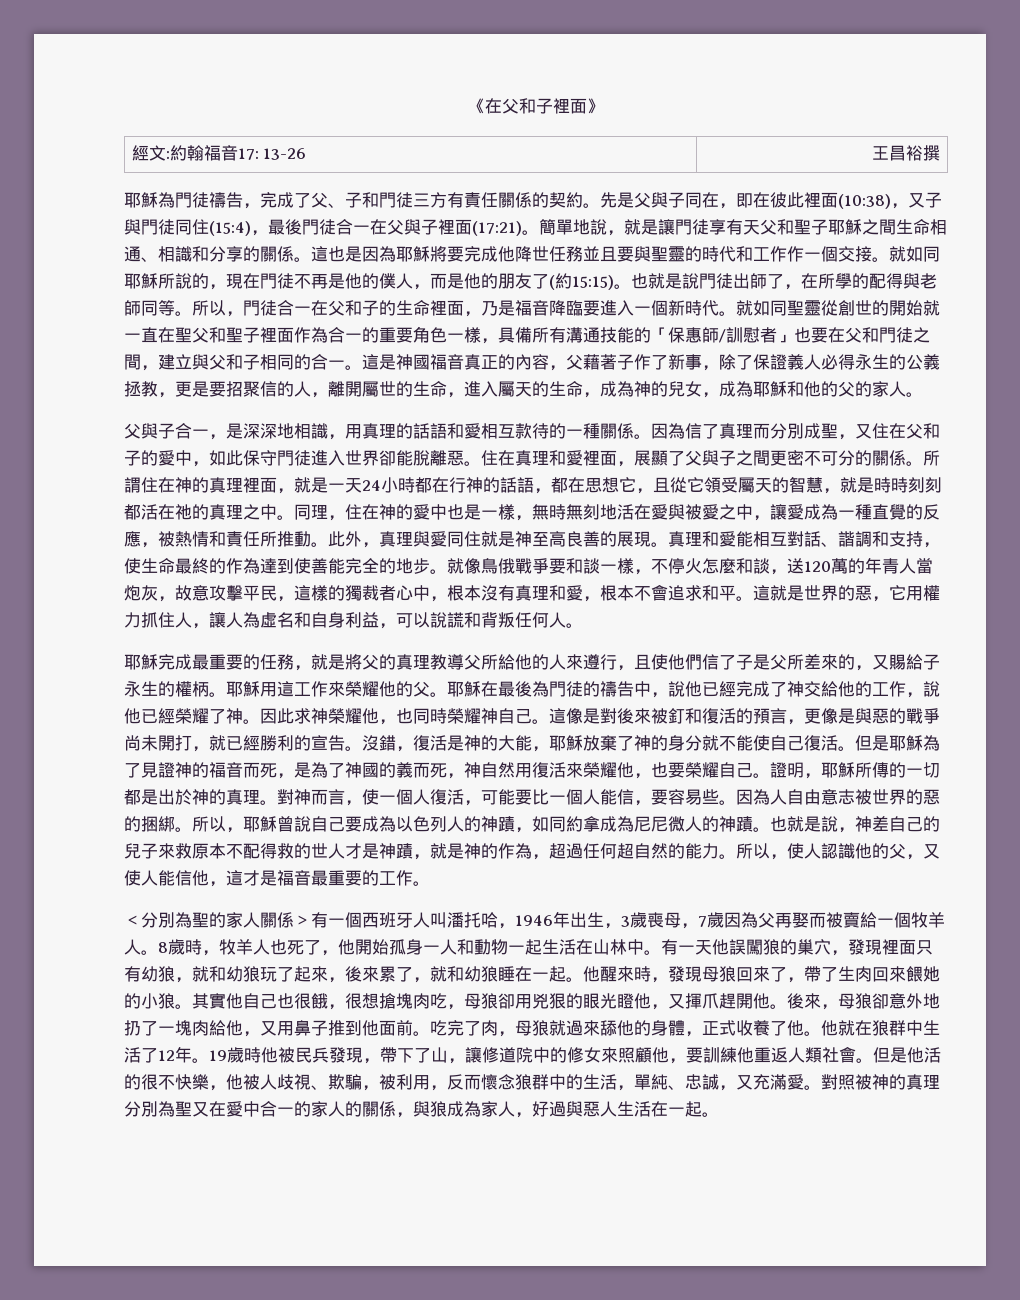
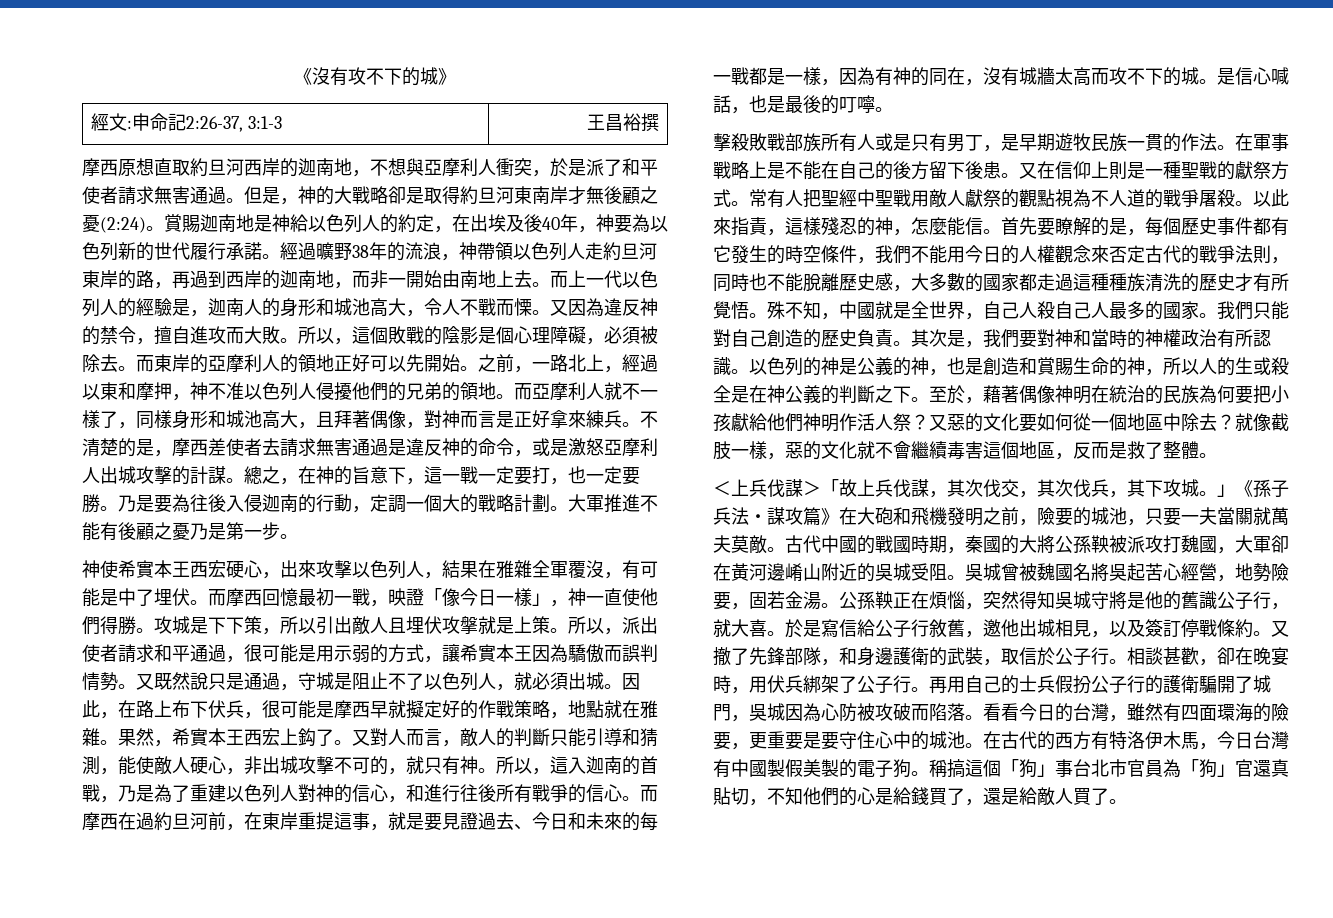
- 《在父和子裡面》
+ 《沒有攻不下的城》
- 經文:約翰福音17: 13-26 | 王昌裕撰
- 耶穌為門徒禱告，完成了父、子和門徒三方有責任關係的契約。先是父與子同在，即在彼此裡面(10:38)，又子與門徒同住(15:4)，最後門徒合一在父與子裡面(17:21)。簡單地說，就是讓門徒享有天父和聖子耶穌之間生命相通、相識和分享的關係。這也是因為耶穌將要完成他降世任務並且要與聖靈的時代和工作作一個交接。就如同耶穌所說的，現在門徒不再是他的僕人，而是他的朋友了(約15:15)。也就是說門徒出師了，在所學的配得與老師同等。所以，門徒合一在父和子的生命裡面，乃是福音降臨要進入一個新時代。就如同聖靈從創世的開始就一直在聖父和聖子裡面作為合一的重要角色一樣，具備所有溝通技能的「保惠師/訓慰者」也要在父和門徒之間，建立與父和子相同的合一。這是神國福音真正的內容，父藉著子作了新事，除了保證義人必得永生的公義拯教，更是要招聚信的人，離開屬世的生命，進入屬天的生命，成為神的兒女，成為耶穌和他的父的家人。
- 父與子合一，是深深地相識，用真理的話語和愛相互款待的一種關係。因為信了真理而分別成聖，又住在父和子的愛中，如此保守門徒進入世界卻能脫離惡。住在真理和愛裡面，展顯了父與子之間更密不可分的關係。所謂住在神的真理裡面，就是一天24小時都在行神的話語，都在思想它，且從它領受屬天的智慧，就是時時刻刻都活在祂的真理之中。同理，住在神的愛中也是一樣，無時無刻地活在愛與被愛之中，讓愛成為一種直覺的反應，被熱情和責任所推動。此外，真理與愛同住就是神至高良善的展現。真理和愛能相互對話、諧調和支持，使生命最終的作為達到使善能完全的地步。就像鳥俄戰爭要和談一樣，不停火怎麼和談，送120萬的年青人當炮灰，故意攻擊平民，這樣的獨裁者心中，根本沒有真理和愛，根本不會追求和平。這就是世界的惡，它用權力抓住人，讓人為虛名和自身利益，可以說謊和背叛任何人。
- 耶穌完成最重要的任務，就是將父的真理教導父所給他的人來遵行，且使他們信了子是父所差來的，又賜給子永生的權柄。耶穌用這工作來榮耀他的父。耶穌在最後為門徒的禱告中，說他已經完成了神交給他的工作，說他已經榮耀了神。因此求神榮耀他，也同時榮耀神自己。這像是對後來被釘和復活的預言，更像是與惡的戰爭尚未開打，就已經勝利的宣告。沒錯，復活是神的大能，耶穌放棄了神的身分就不能使自己復活。但是耶穌為了見證神的福音而死，是為了神國的義而死，神自然用復活來榮耀他，也要榮耀自己。證明，耶穌所傳的一切都是出於神的真理。對神而言，使一個人復活，可能要比一個人能信，要容易些。因為人自由意志被世界的惡的捆綁。所以，耶穌曾說自己要成為以色列人的神蹟，如同約拿成為尼尼微人的神蹟。也就是說，神差自己的兒子來救原本不配得救的世人才是神蹟，就是神的作為，超過任何超自然的能力。所以，使人認識他的父，又使人能信他，這才是福音最重要的工作。
- ＜分別為聖的家人關係＞有一個西班牙人叫潘托哈，1946年出生，3歲喪母，7歲因為父再娶而被賣給一個牧羊人。8歲時，牧羊人也死了，他開始孤身一人和動物一起生活在山林中。有一天他誤闖狼的巢穴，發現裡面只有幼狼，就和幼狼玩了起來，後來累了，就和幼狼睡在一起。他醒來時，發現母狼回來了，帶了生肉回來餵她的小狼。其實他自己也很餓，很想搶塊肉吃，母狼卻用兇狠的眼光瞪他，又揮爪趕開他。後來，母狼卻意外地扔了一塊肉給他，又用鼻子推到他面前。吃完了肉，母狼就過來舔他的身體，正式收養了他。他就在狼群中生活了12年。19歲時他被民兵發現，帶下了山，讓修道院中的修女來照顧他，要訓練他重返人類社會。但是他活的很不快樂，他被人歧視、欺騙，被利用，反而懷念狼群中的生活，單純、忠誠，又充滿愛。對照被神的真理分別為聖又在愛中合一的家人的關係，與狼成為家人，好過與惡人生活在一起。
+ 經文:申命記2:26-37, 3:1-3 | 王昌裕撰
+ 摩西原想直取約旦河西岸的迦南地，不想與亞摩利人衝突，於是派了和平使者請求無害通過。但是，神的大戰略卻是取得約旦河東南岸才無後顧之憂(2:24)。賞賜迦南地是神給以色列人的約定，在出埃及後40年，神要為以色列新的世代履行承諾。經過曠野38年的流浪，神帶領以色列人走約旦河東岸的路，再過到西岸的迦南地，而非一開始由南地上去。而上一代以色列人的經驗是，迦南人的身形和城池高大，令人不戰而慄。又因為違反神的禁令，擅自進攻而大敗。所以，這個敗戰的陰影是個心理障礙，必須被除去。而東岸的亞摩利人的領地正好可以先開始。之前，一路北上，經過以東和摩押，神不准以色列人侵擾他們的兄弟的領地。而亞摩利人就不一樣了，同樣身形和城池高大，且拜著偶像，對神而言是正好拿來練兵。不清楚的是，摩西差使者去請求無害通過是違反神的命令，或是激怒亞摩利人出城攻擊的計謀。總之，在神的旨意下，這一戰一定要打，也一定要勝。乃是要為往後入侵迦南的行動，定調一個大的戰略計劃。大軍推進不能有後顧之憂乃是第一步。
+ 神使希實本王西宏硬心，出來攻擊以色列人，結果在雅雜全軍覆沒，有可能是中了埋伏。而摩西回憶最初一戰，映證「像今日一樣」，神一直使他們得勝。攻城是下下策，所以引出敵人且埋伏攻搫就是上策。所以，派出使者請求和平通過，很可能是用示弱的方式，讓希實本王因為驕傲而誤判情勢。又既然說只是通過，守城是阻止不了以色列人，就必須出城。因此，在路上布下伏兵，很可能是摩西早就擬定好的作戰策略，地點就在雅雜。果然，希實本王西宏上鈎了。又對人而言，敵人的判斷只能引導和猜測，能使敵人硬心，非出城攻擊不可的，就只有神。所以，這入迦南的首戰，乃是為了重建以色列人對神的信心，和進行往後所有戰爭的信心。而摩西在過約旦河前，在東岸重提這事，就是要見證過去、今日和未來的每一戰都是一樣，因為有神的同在，沒有城牆太高而攻不下的城。是信心喊話，也是最後的叮嚀。
+ 擊殺敗戰部族所有人或是只有男丁，是早期遊牧民族一貫的作法。在軍事戰略上是不能在自己的後方留下後患。又在信仰上則是一種聖戰的獻祭方式。常有人把聖經中聖戰用敵人獻祭的觀點視為不人道的戰爭屠殺。以此來指責，這樣殘忍的神，怎麼能信。首先要瞭解的是，每個歷史事件都有它發生的時空條件，我們不能用今日的人權觀念來否定古代的戰爭法則，同時也不能脫離歷史感，大多數的國家都走過這種種族清洗的歷史才有所覺悟。殊不知，中國就是全世界，自己人殺自己人最多的國家。我們只能對自己創造的歷史負責。其次是，我們要對神和當時的神權政治有所認識。以色列的神是公義的神，也是創造和賞賜生命的神，所以人的生或殺全是在神公義的判斷之下。至於，藉著偶像神明在統治的民族為何要把小孩獻給他們神明作活人祭？又惡的文化要如何從一個地區中除去？就像截肢一樣，惡的文化就不會繼續毒害這個地區，反而是救了整體。
+ ＜上兵伐謀＞「故上兵伐謀，其次伐交，其次伐兵，其下攻城。」《孫子兵法‧謀攻篇》在大砲和飛機發明之前，險要的城池，只要一夫當關就萬夫莫敵。古代中國的戰國時期，秦國的大將公孫鞅被派攻打魏國，大軍卻在黃河邊崤山附近的吳城受阻。吳城曾被魏國名將吳起苦心經營，地勢險要，固若金湯。公孫鞅正在煩惱，突然得知吳城守將是他的舊識公子行，就大喜。於是寫信給公子行敘舊，邀他出城相見，以及簽訂停戰條約。又撤了先鋒部隊，和身邊護衛的武裝，取信於公子行。相談甚歡，卻在晚宴時，用伏兵綁架了公子行。再用自己的士兵假扮公子行的護衛騙開了城門，吳城因為心防被攻破而陷落。看看今日的台灣，雖然有四面環海的險要，更重要是要守住心中的城池。在古代的西方有特洛伊木馬，今日台灣有中國製假美製的電子狗。稱搞這個「狗」事台北市官員為「狗」官還真貼切，不知他們的心是給錢買了，還是給敵人買了。

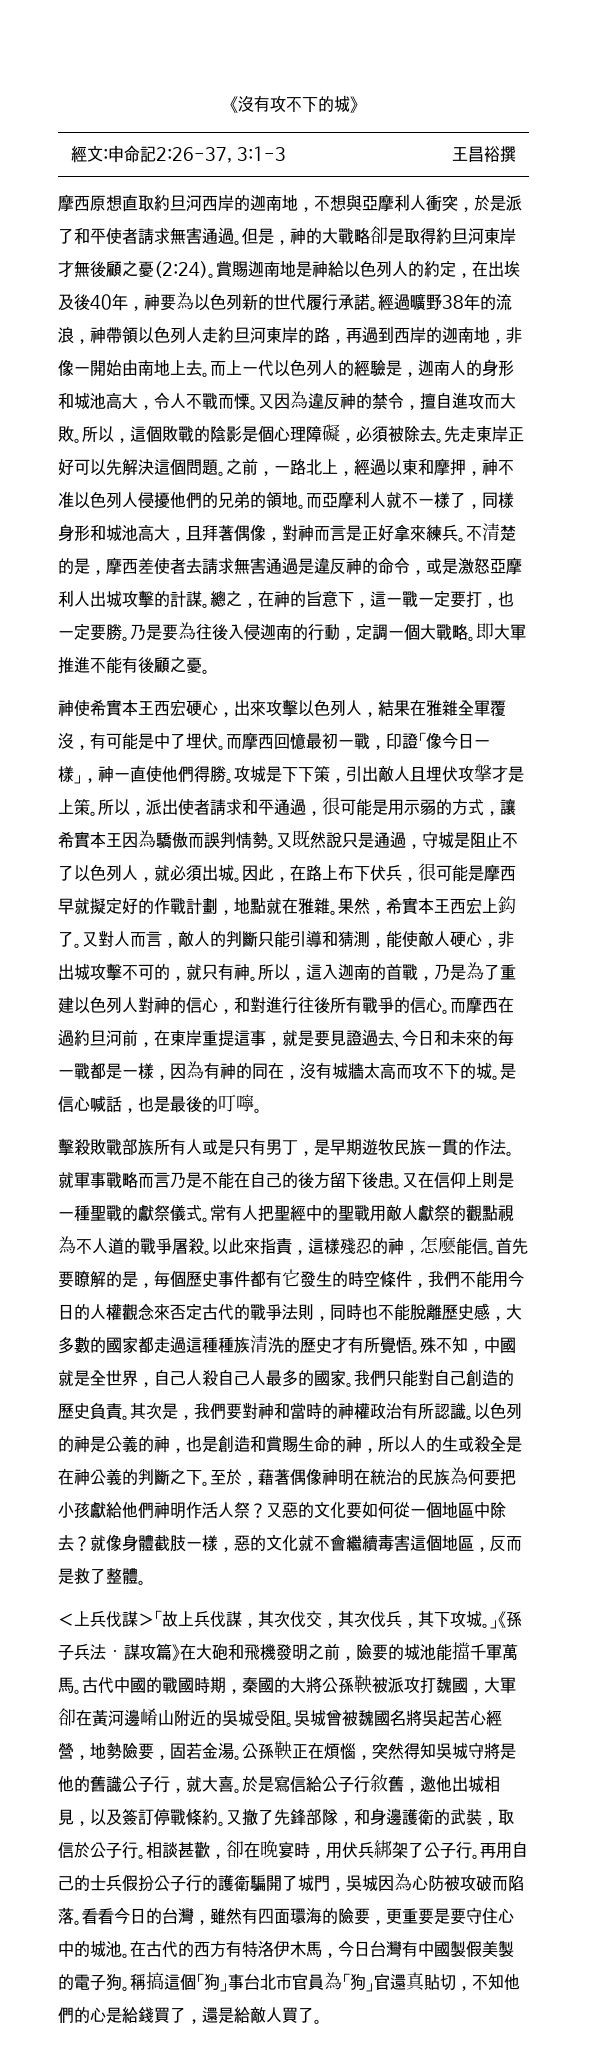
- 但是，神的大戰略卻是取得約旦河東南岸才無後顧之憂(2:24)。
+ 但是，神的大戰略卻是取得約旦河東岸才無後顧之憂(2:24)。
- 經過曠野38年的流浪，神帶領以色列人走約旦河東岸的路，再過到西岸的迦南地，而非一開始由南地上去。
+ 經過曠野38年的流浪，神帶領以色列人走約旦河東岸的路，再過到西岸的迦南地，非像一開始由南地上去。
- 而東岸的亞摩利人的領地正好可以先開始。
+ 先走東岸正好可以先解決這個問題。
- 乃是要為往後入侵迦南的行動，定調一個大的戰略計劃。大軍推進不能有後顧之憂乃是第一步。
+ 乃是要為往後入侵迦南的行動，定調一個大戰略。即大軍推進不能有後顧之憂。
- 而摩西回憶最初一戰，映證「像今日一樣」，神一直使他們得勝。
+ 而摩西回憶最初一戰，印證「像今日一樣」，神一直使他們得勝。
- 攻城是下下策，所以引出敵人且埋伏攻搫就是上策。
+ 攻城是下下策，引出敵人且埋伏攻搫才是上策。
- 因此，在路上布下伏兵，很可能是摩西早就擬定好的作戰策略，地點就在雅雜。
+ 因此，在路上布下伏兵，很可能是摩西早就擬定好的作戰計劃，地點就在雅雜。
- 所以，這入迦南的首戰，乃是為了重建以色列人對神的信心，和進行往後所有戰爭的信心。
+ 所以，這入迦南的首戰，乃是為了重建以色列人對神的信心，和對進行往後所有戰爭的信心。
- 在軍事戰略上是不能在自己的後方留下後患。
+ 就軍事戰略而言乃是不能在自己的後方留下後患。
- 又在信仰上則是一種聖戰的獻祭方式。
+ 又在信仰上則是一種聖戰的獻祭儀式。
- 常有人把聖經中聖戰用敵人獻祭的觀點視為不人道的戰爭屠殺。
+ 常有人把聖經中的聖戰用敵人獻祭的觀點視為不人道的戰爭屠殺。
- 就像截肢一樣，惡的文化就不會繼續毒害這個地區，反而是救了整體。
+ 就像身體截肢一樣，惡的文化就不會繼續毒害這個地區，反而是救了整體。
- ＜上兵伐謀＞「故上兵伐謀，其次伐交，其次伐兵，其下攻城。」《孫子兵法‧謀攻篇》在大砲和飛機發明之前，險要的城池，只要一夫當關就萬夫莫敵。
+ ＜上兵伐謀＞「故上兵伐謀，其次伐交，其次伐兵，其下攻城。」《孫子兵法‧謀攻篇》在大砲和飛機發明之前，險要的城池能擋千軍萬馬。

